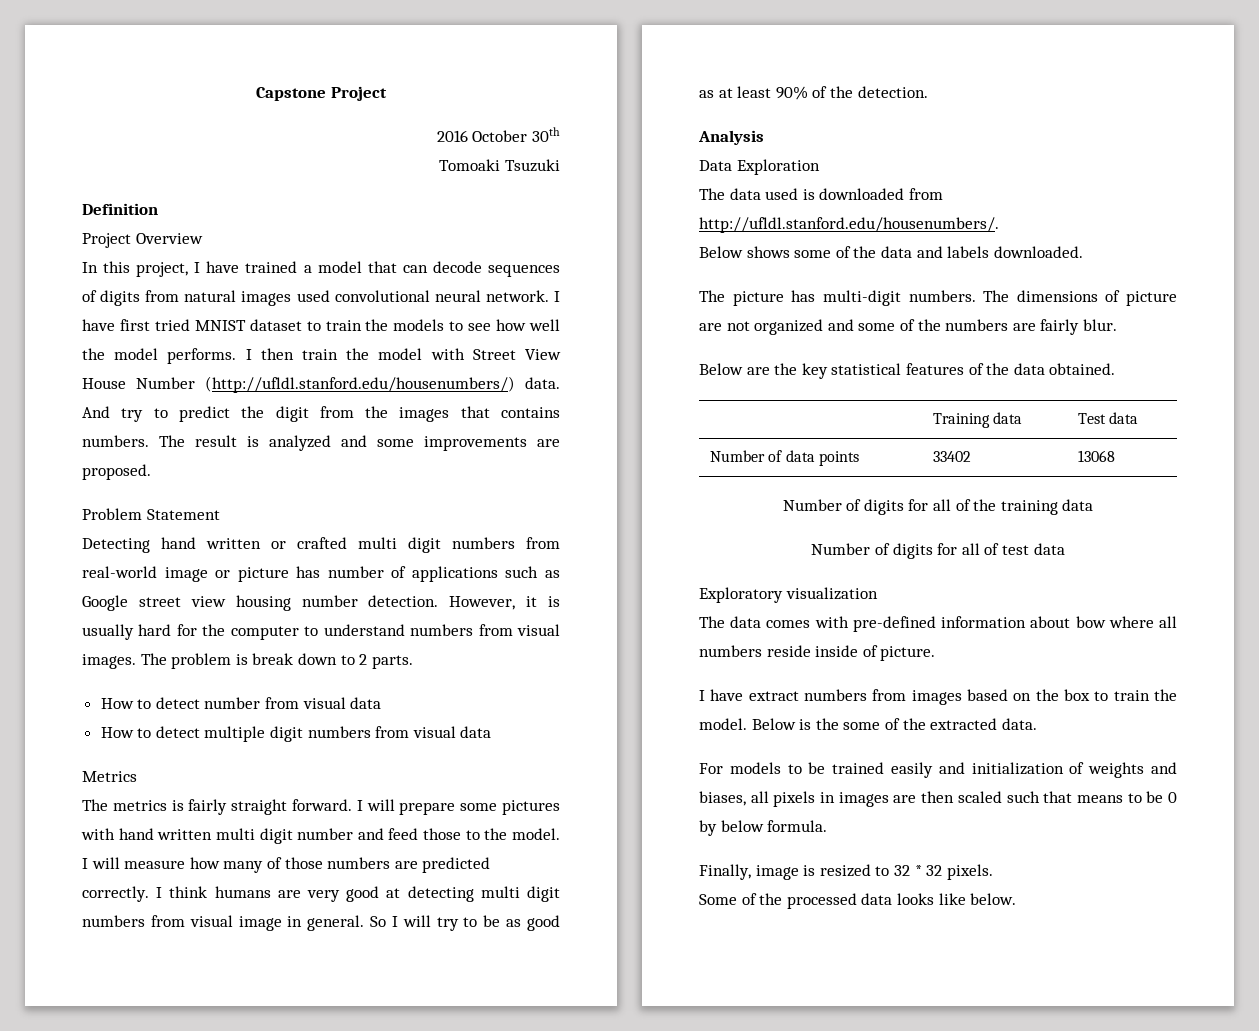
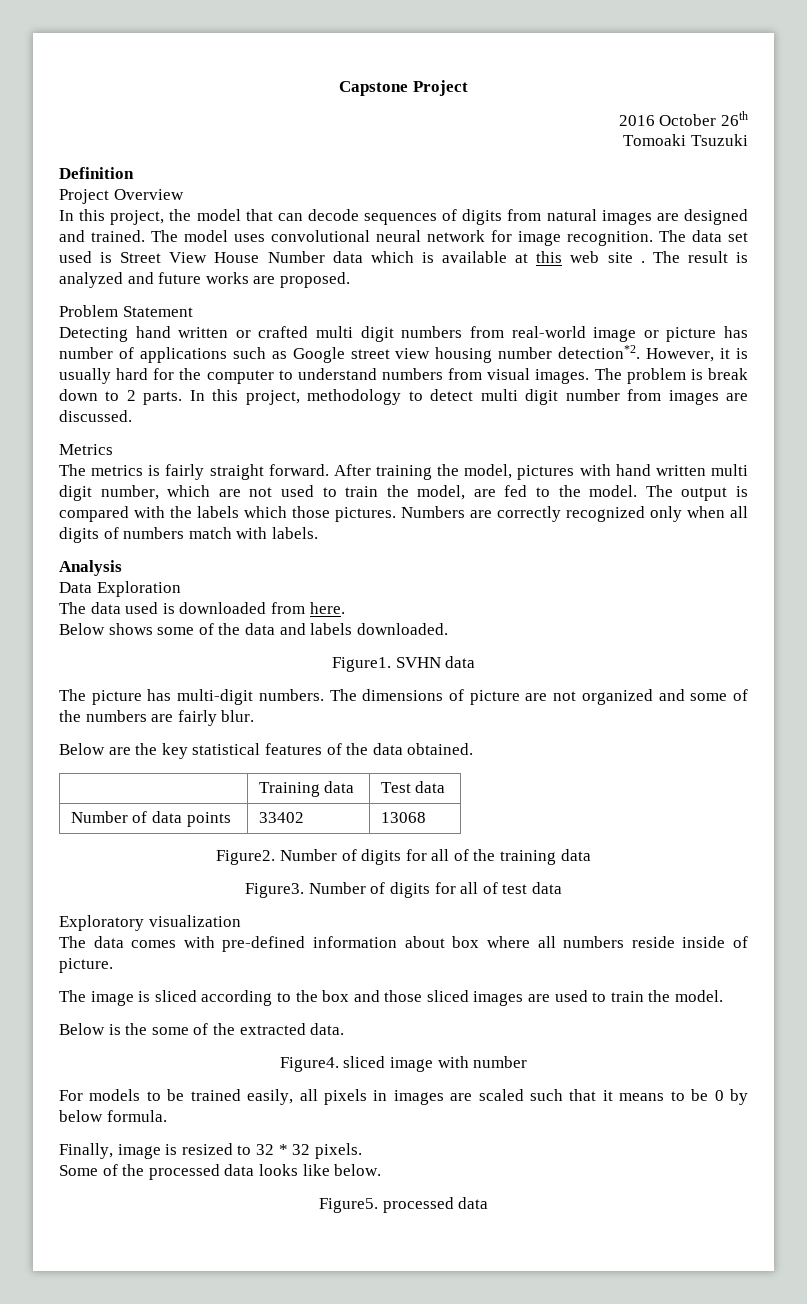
- 2016 October 30th
+ 2016 October 26th
- In this project, I have trained a model that can decode sequences of digits from natural images used convolutional neural network. I have first tried MNIST dataset to train the models to see how well the model performs. I then train the model with Street View House Number (http://ufldl.stanford.edu/housenumbers/) data. And try to predict the digit from the images that contains numbers.
+ In this project, the model that can decode sequences of digits from natural images are designed and trained. The model uses convolutional neural network for image recognition. The data set used is Street View House Number data which is available at this web site .
- The result is analyzed and some improvements are proposed.
+ The result is analyzed and future works are proposed.
- Detecting hand written or crafted multi digit numbers from real-world image or picture has number of applications such as Google street view housing number detection.
+ Detecting hand written or crafted multi digit numbers from real-world image or picture has number of applications such as Google street view housing number detection*2.
- The problem is break down to 2 parts.
- How to detect number from visual data
- How to detect multiple digit numbers from visual data
+ The problem is break down to 2 parts. In this project, methodology to detect multi digit number from images are discussed.
- I will prepare some pictures with hand written multi digit number and feed those to the model. I will measure how many of those numbers are predicted correctly. I think humans are very good at detecting multi digit numbers from visual image in general. So I will try to be as good as at least 90% of the detection.
+ After training the model, pictures with hand written multi digit number, which are not used to train the model, are fed to the model. The output is compared with the labels which those pictures. Numbers are correctly recognized only when all digits of numbers match with labels.
- The data used is downloaded from http://ufldl.stanford.edu/housenumbers/.
+ The data used is downloaded from here.
+ Figure1. SVHN data
+ Figure2.
+ Figure3.
- The data comes with pre-defined information about bow where all numbers reside inside of picture.
+ The data comes with pre-defined information about box where all numbers reside inside of picture.
- I have extract numbers from images based on the box to train the model. Below is the some of the extracted data.
+ The image is sliced according to the box and those sliced images are used to train the model.
+ Below is the some of the extracted data.
+ Figure4. sliced image with number
- For models to be trained easily and initialization of weights and biases, all pixels in images are then scaled such that means to be 0 by below formula.
+ For models to be trained easily, all pixels in images are scaled such that it means to be 0 by below formula.
+ Figure5. processed data

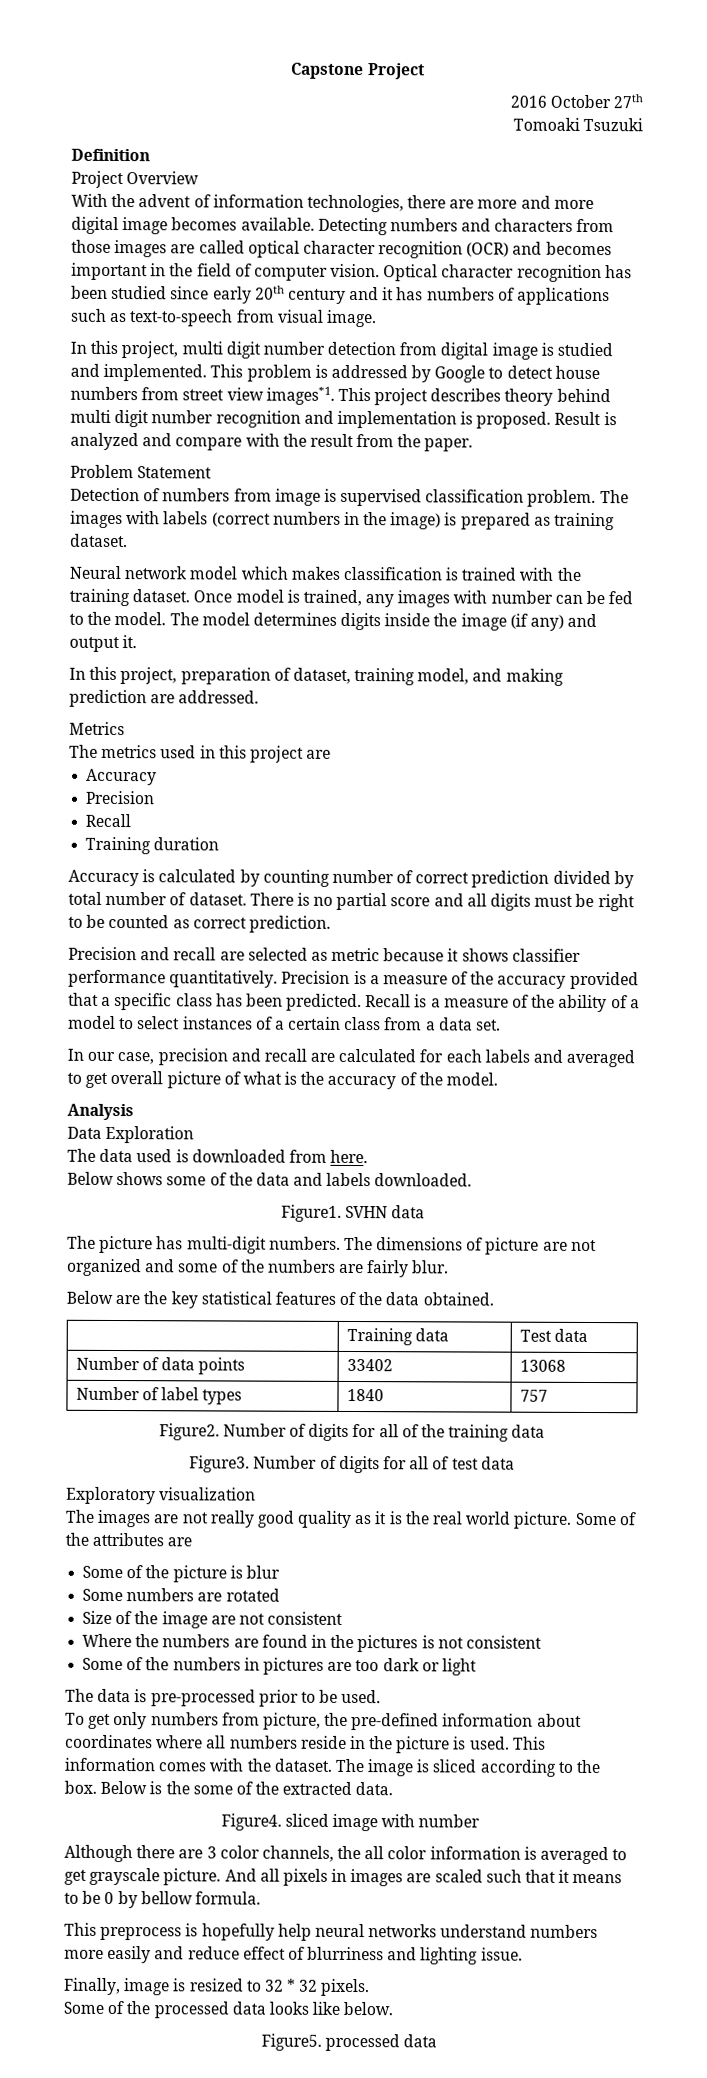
- 2016 October 26th
+ 2016 October 27th
- In this project, the model that can decode sequences of digits from natural images are designed and trained. The model uses convolutional neural network for image recognition. The data set used is Street View House Number data which is available at this web site . The result is analyzed and future works are proposed.
+ With the advent of information technologies, there are more and more digital image becomes available. Detecting numbers and characters from those images are called optical character recognition (OCR) and becomes important in the field of computer vision. Optical character recognition has been studied since early 20th century and it has numbers of applications such as text-to-speech from visual image.
+ In this project, multi digit number detection from digital image is studied and implemented. This problem is addressed by Google to detect house numbers from street view images*1. This project describes theory behind multi digit number recognition and implementation is proposed. Result is analyzed and compare with the result from the paper.
  Problem Statement
- Detecting hand written or crafted multi digit numbers from real-world image or picture has number of applications such as Google street view housing number detection*2. However, it is usually hard for the computer to understand numbers from visual images. The problem is break down to 2 parts. In this project, methodology to detect multi digit number from images are discussed.
+ Detection of numbers from image is supervised classification problem. The images with labels (correct numbers in the image) is prepared as training dataset.
+ Neural network model which makes classification is trained with the training dataset. Once model is trained, any images with number can be fed to the model. The model determines digits inside the image (if any) and output it.
+ In this project, preparation of dataset, training model, and making prediction are addressed.
  Metrics
- The metrics is fairly straight forward. After training the model, pictures with hand written multi digit number, which are not used to train the model, are fed to the model. The output is compared with the labels which those pictures. Numbers are correctly recognized only when all digits of numbers match with labels.
+ The metrics used in this project are
+ Accuracy
+ Precision
+ Recall
+ Training duration
+ Accuracy is calculated by counting number of correct prediction divided by total number of dataset. There is no partial score and all digits must be right to be counted as correct prediction.
+ Precision and recall are selected as metric because it shows classifier performance quantitatively. Precision is a measure of the accuracy provided that a specific class has been predicted. Recall is a measure of the ability of a model to select instances of a certain class from a data set.
+ In our case, precision and recall are calculated for each labels and averaged to get overall picture of what is the accuracy of the model.
+ Number of label types | 1840 | 757
- The data comes with pre-defined information about box where all numbers reside inside of picture.
- The image is sliced according to the box and those sliced images are used to train the model.
- Below is the some of the extracted data.
+ The images are not really good quality as it is the real world picture. Some of the attributes are
+ Some of the picture is blur
+ Some numbers are rotated
+ Size of the image are not consistent
+ Where the numbers are found in the pictures is not consistent
+ Some of the numbers in pictures are too dark or light
+ The data is pre-processed prior to be used.
+ To get only numbers from picture, the pre-defined information about coordinates where all numbers reside in the picture is used. This information comes with the dataset. The image is sliced according to the box. Below is the some of the extracted data.
- For models to be trained easily, all pixels in images are scaled such that it means to be 0 by below formula.
+ Although there are 3 color channels, the all color information is averaged to get grayscale picture. And all pixels in images are scaled such that it means to be 0 by bellow formula.
+ This preprocess is hopefully help neural networks understand numbers more easily and reduce effect of blurriness and lighting issue.

